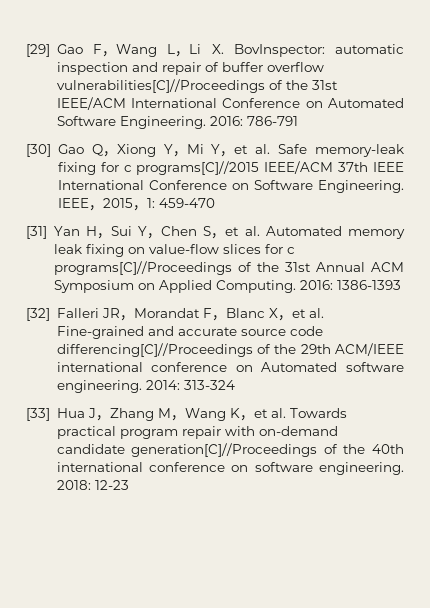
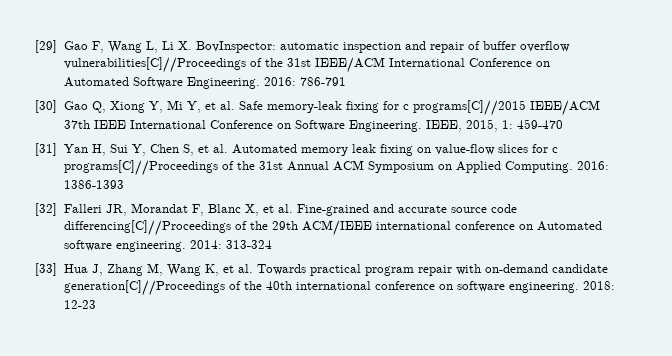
- [29] Gao F，Wang L，Li X. BovInspector: automatic inspection and repair of buffer overflow vulnerabilities[C]//Proceedings of the 31st IEEE/ACM International Conference on Automated Software Engineering.
+ [29] Gao F, Wang L, Li X. BovInspector: automatic inspection and repair of buffer overflow vulnerabilities[C]//Proceedings of the 31st IEEE/ACM International Conference on Automated Software Engineering.
- [30] Gao Q，Xiong Y，Mi Y，et al. Safe memory-leak fixing for c programs[C]//2015 IEEE/ACM 37th IEEE International Conference on Software Engineering.
+ [30] Gao Q, Xiong Y, Mi Y, et al. Safe memory-leak fixing for c programs[C]//2015 IEEE/ACM 37th IEEE International Conference on Software Engineering.
- IEEE，2015，1: 459-470
+ IEEE, 2015, 1: 459-470
- [31] Yan H，Sui Y，Chen S，et al. Automated memory leak fixing on value-flow slices for c programs[C]//Proceedings of the 31st Annual ACM Symposium on Applied Computing.
+ [31] Yan H, Sui Y, Chen S, et al. Automated memory leak fixing on value-flow slices for c programs[C]//Proceedings of the 31st Annual ACM Symposium on Applied Computing.
- [32] Falleri JR，Morandat F，Blanc X，et al. Fine-grained and accurate source code differencing[C]//Proceedings of the 29th ACM/IEEE international conference on Automated software engineering.
+ [32] Falleri JR, Morandat F, Blanc X, et al. Fine-grained and accurate source code differencing[C]//Proceedings of the 29th ACM/IEEE international conference on Automated software engineering.
- [33] Hua J，Zhang M，Wang K，et al. Towards practical program repair with on-demand candidate generation[C]//Proceedings of the 40th international conference on software engineering.
+ [33] Hua J, Zhang M, Wang K, et al. Towards practical program repair with on-demand candidate generation[C]//Proceedings of the 40th international conference on software engineering.

